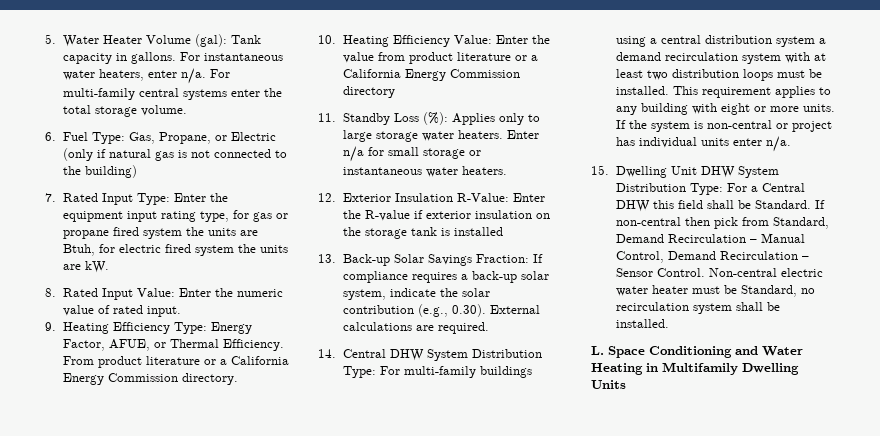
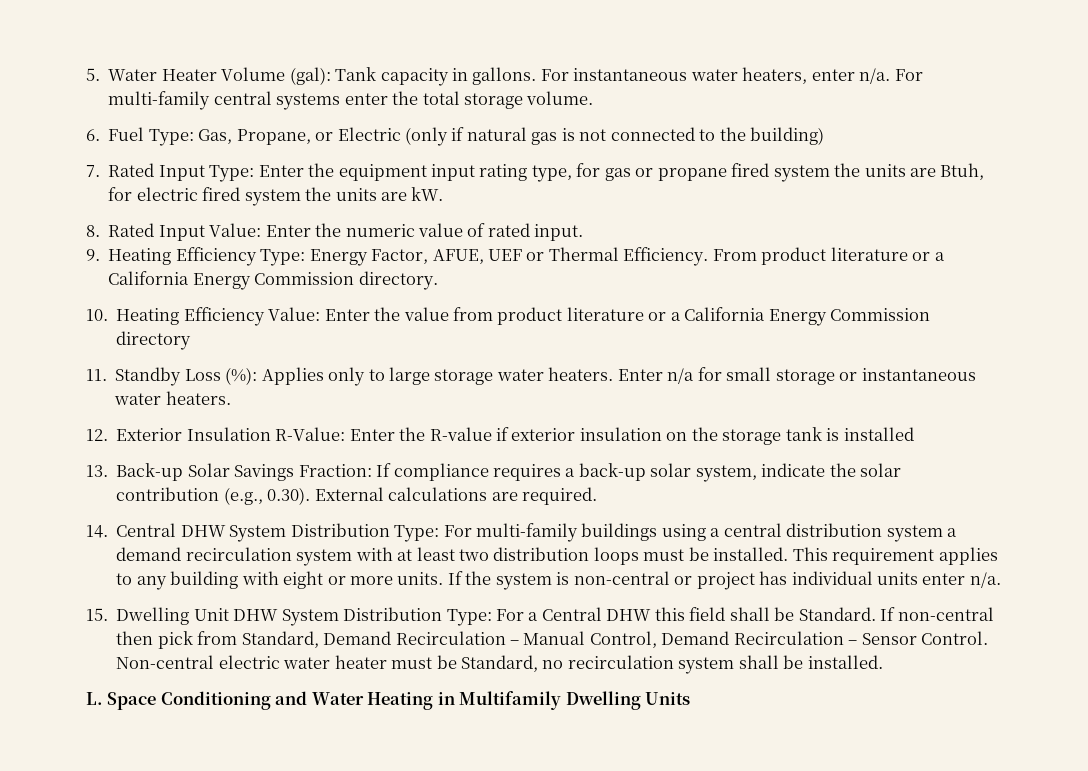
- 9. Heating Efficiency Type: Energy Factor, AFUE, or Thermal Efficiency.
+ 9. Heating Efficiency Type: Energy Factor, AFUE, UEF or Thermal Efficiency.

